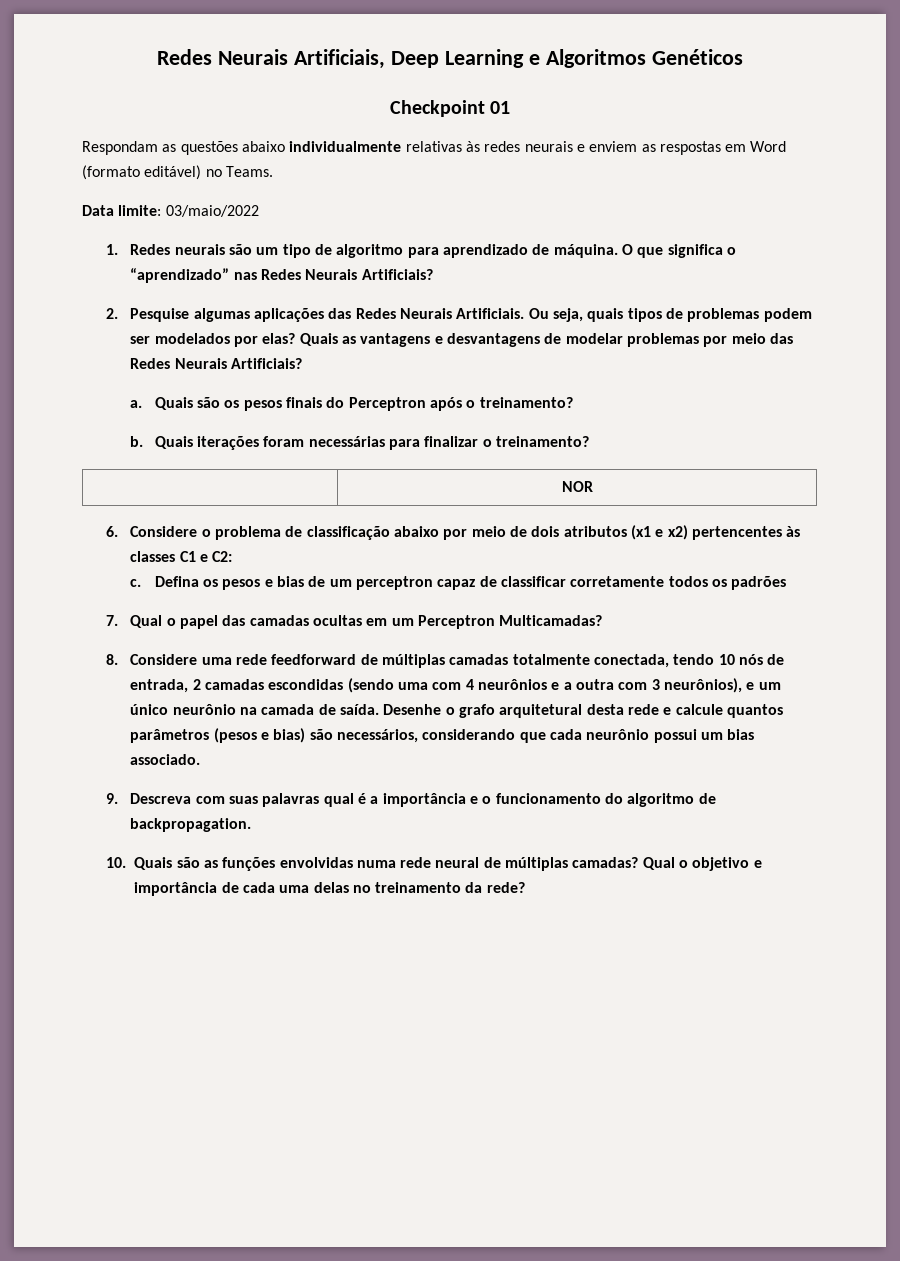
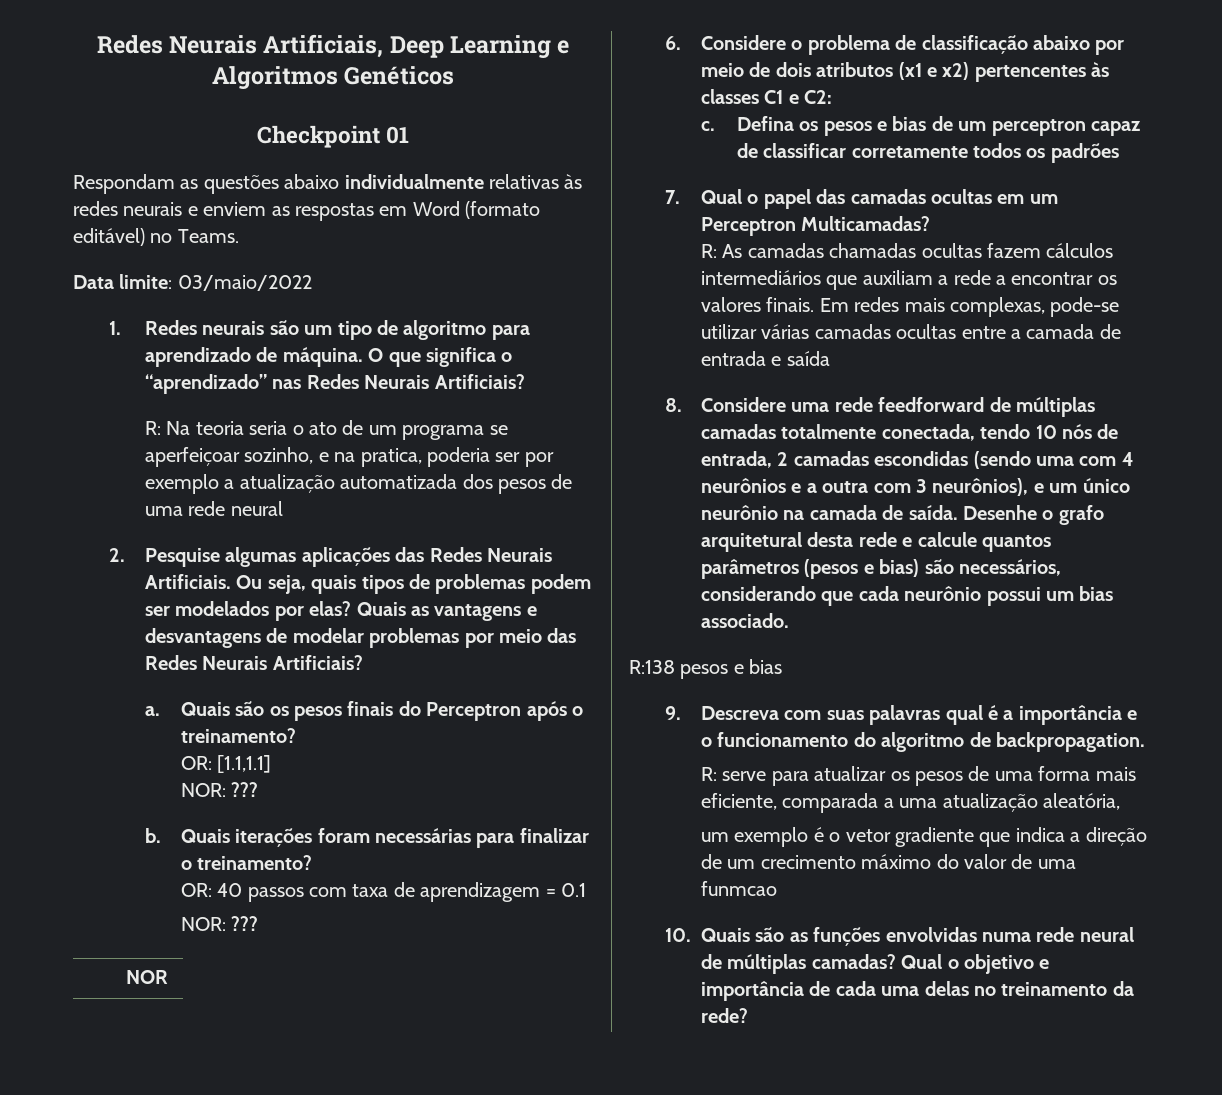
+ R: Na teoria seria o ato de um programa se aperfeiçoar sozinho, e na pratica, poderia ser por exemplo a atualização automatizada dos pesos de uma rede neural
+ OR: [1.1,1.1]
+ NOR: ???
+ OR: 40 passos com taxa de aprendizagem = 0.1
+ NOR: ???
+ R: As camadas chamadas ocultas fazem cálculos intermediários que auxiliam a rede a encontrar os valores finais. Em redes mais complexas, pode-se utilizar várias camadas ocultas entre a camada de entrada e saída
+ R:138 pesos e bias
+ R: serve para atualizar os pesos de uma forma mais eficiente, comparada a uma atualização aleatória,
+ um exemplo é o vetor gradiente que indica a direção de um crecimento máximo do valor de uma funmcao

